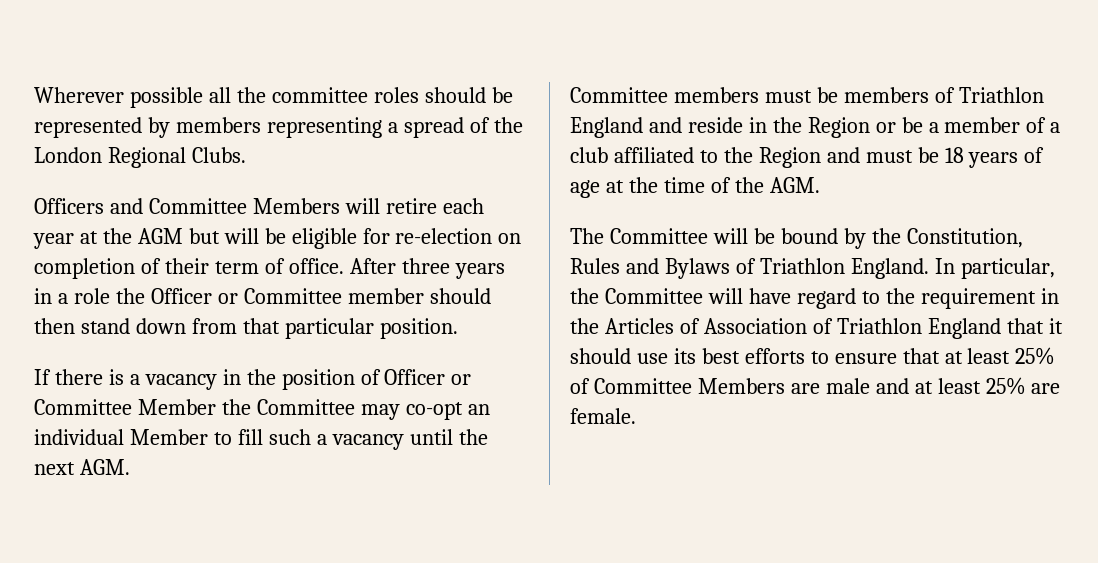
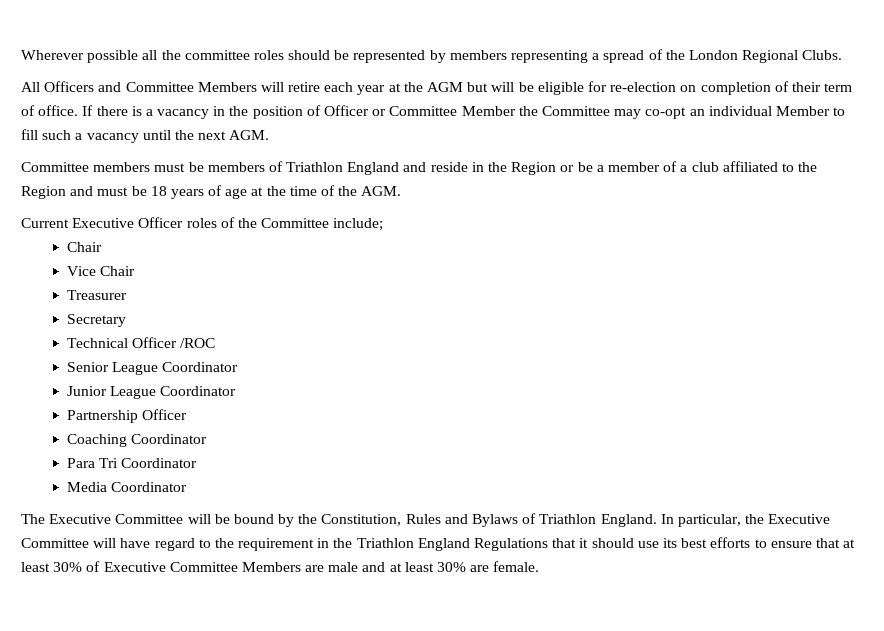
- Officers and Committee Members will retire each year at the AGM but will be eligible for re-election on completion of their term of office. After three years in a role the Officer or Committee member should then stand down from that particular position.
- If there is a vacancy in the position of Officer or Committee Member the Committee may co-opt an individual Member to fill such a vacancy until the next AGM.
+ All Officers and Committee Members will retire each year at the AGM but will be eligible for re-election on completion of their term of office. If there is a vacancy in the position of Officer or Committee Member the Committee may co-opt an individual Member to fill such a vacancy until the next AGM.
+ Current Executive Officer roles of the Committee include;
+ Chair
+ Vice Chair
+ Treasurer
+ Secretary
+ Technical Officer /ROC
+ Senior League Coordinator
+ Junior League Coordinator
+ Partnership Officer
+ Coaching Coordinator
+ Para Tri Coordinator
+ Media Coordinator
- The Committee will be bound by the Constitution, Rules and Bylaws of Triathlon England.
+ The Executive Committee will be bound by the Constitution, Rules and Bylaws of Triathlon England.
- In particular, the Committee will have regard to the requirement in the Articles of Association of Triathlon England that it should use its best efforts to ensure that at least 25% of Committee Members are male and at least 25% are female.
+ In particular, the Executive Committee will have regard to the requirement in the Triathlon England Regulations that it should use its best efforts to ensure that at least 30% of Executive Committee Members are male and at least 30% are female.

